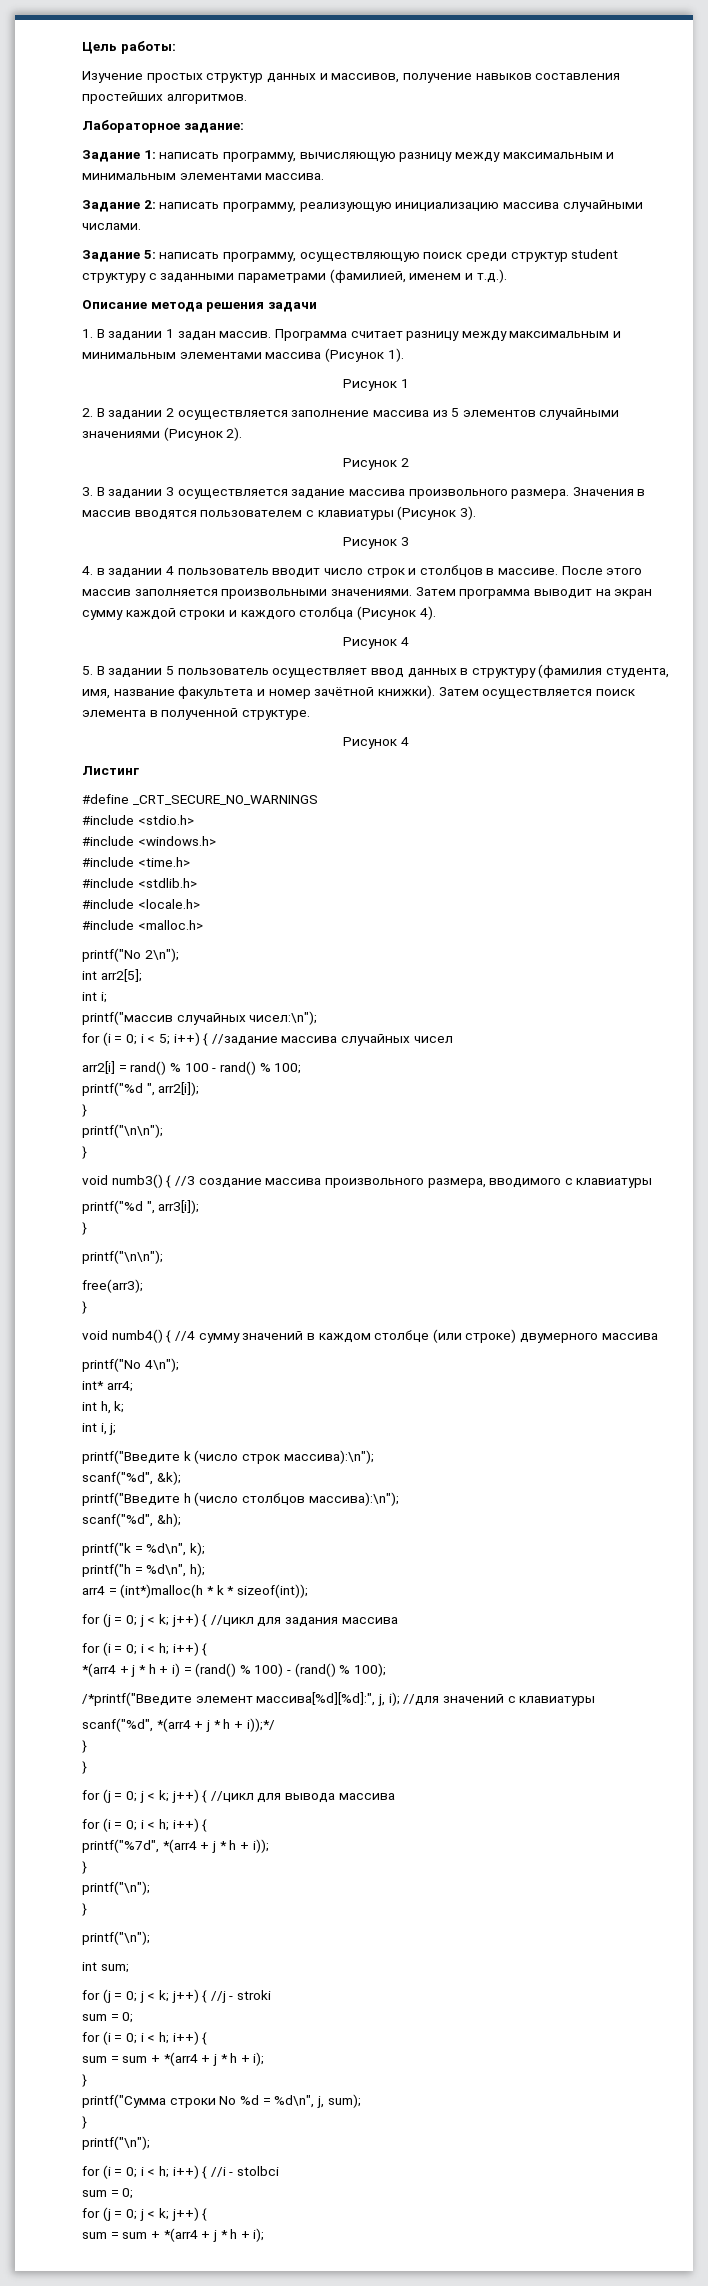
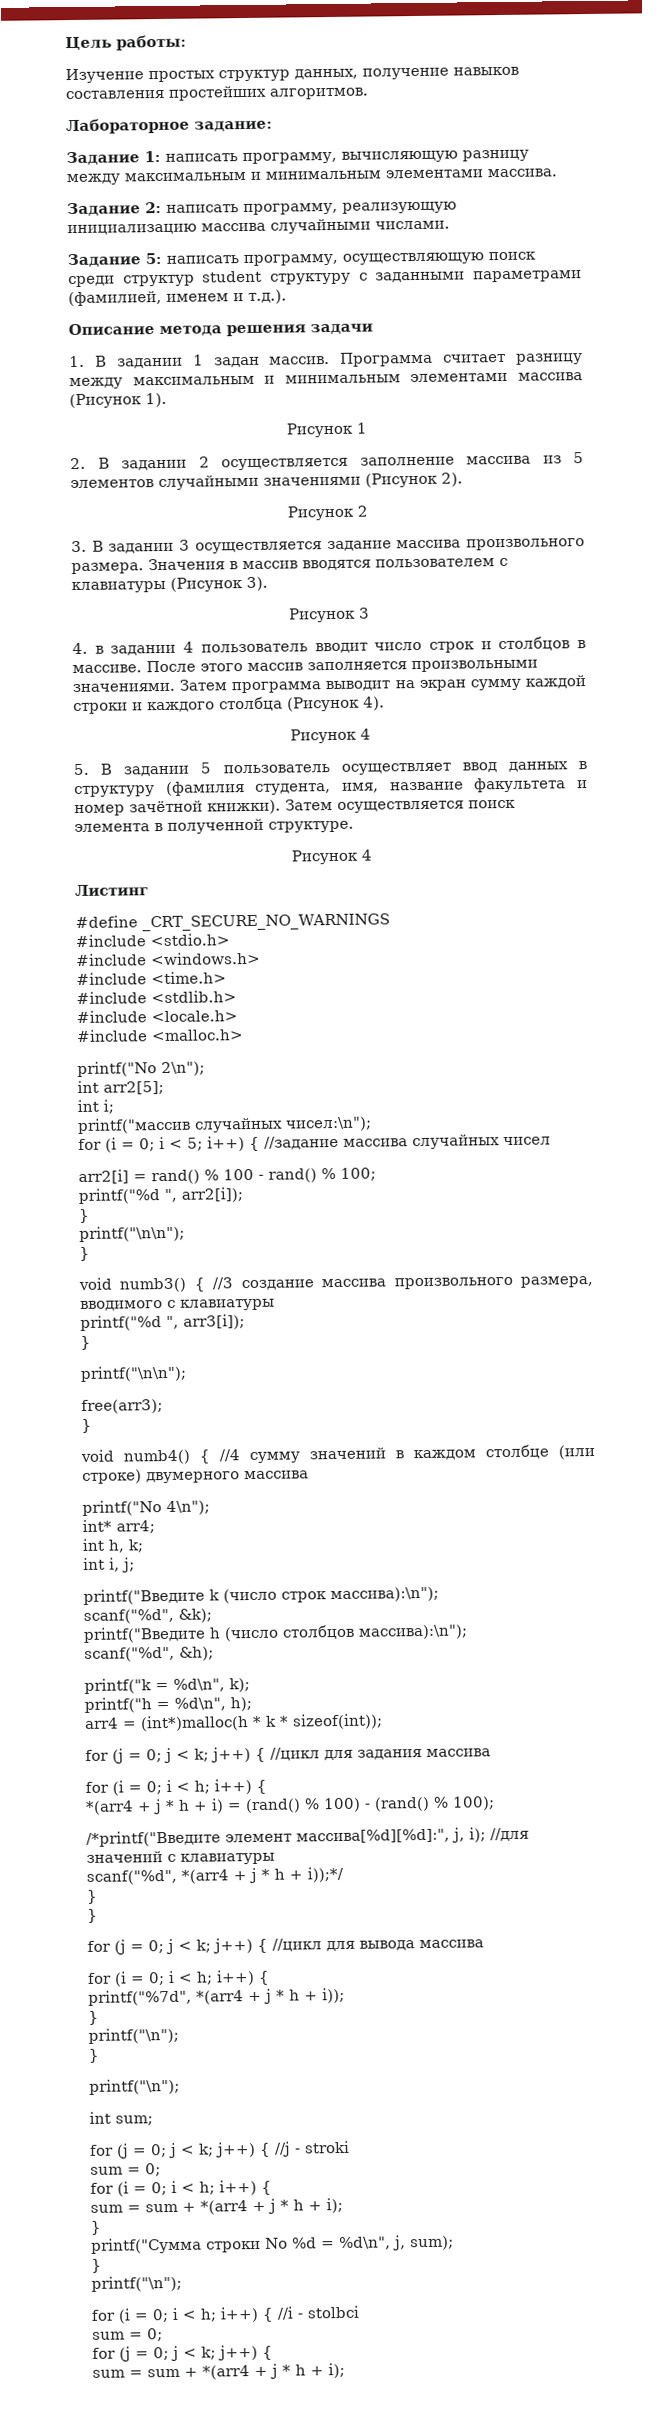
- Изучение простых структур данных и массивов, получение навыков составления простейших алгоритмов.
+ Изучение простых структур данных, получение навыков составления простейших алгоритмов.

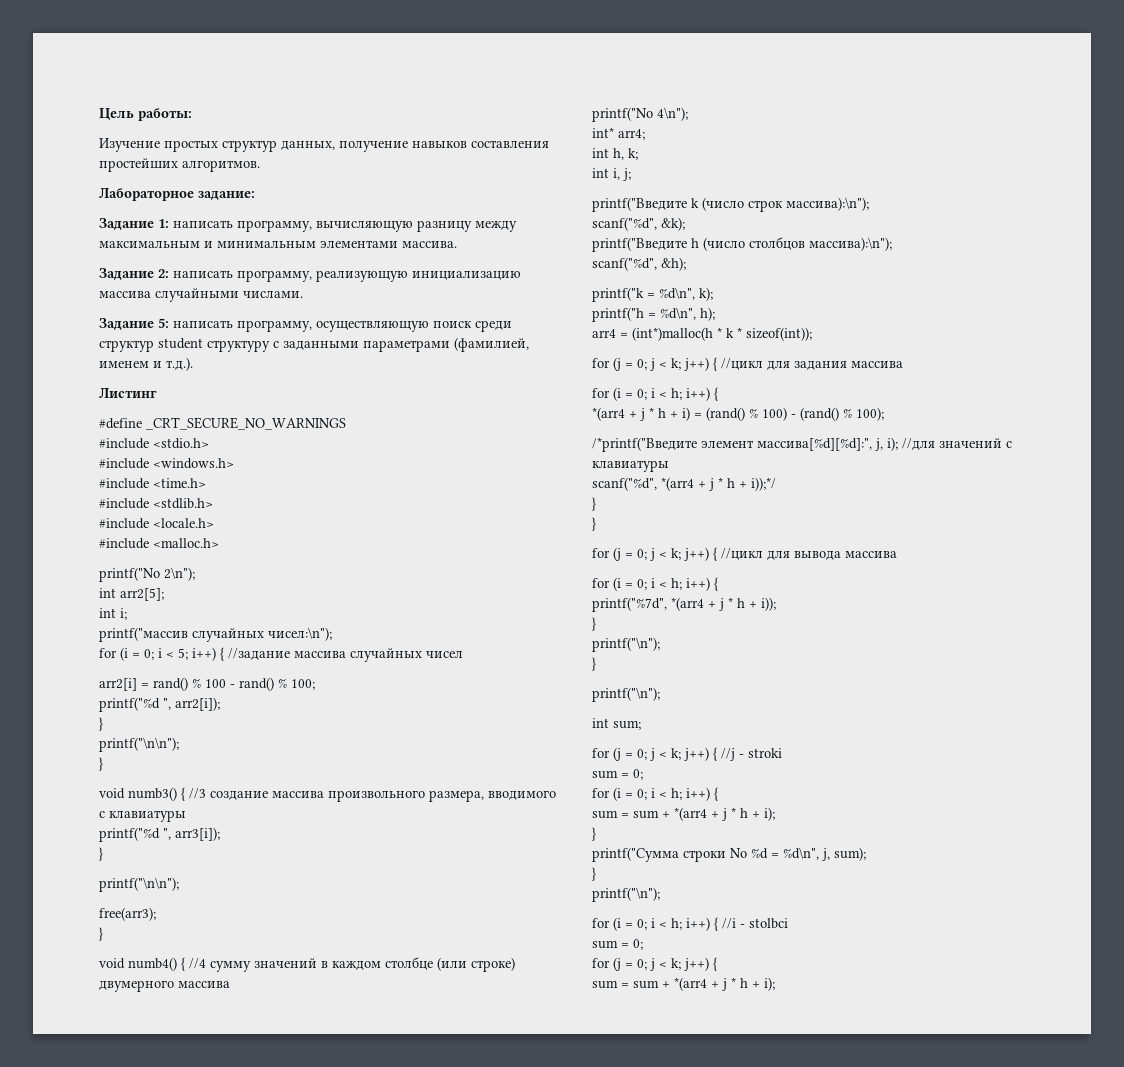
- Описание метода решения задачи
- 1. В задании 1 задан массив. Программа считает разницу между максимальным и минимальным элементами массива (Рисунок 1).
- Рисунок 1
- 2. В задании 2 осуществляется заполнение массива из 5 элементов случайными значениями (Рисунок 2).
- Рисунок 2
- 3. В задании 3 осуществляется задание массива произвольного размера. Значения в массив вводятся пользователем с клавиатуры (Рисунок 3).
- Рисунок 3
- 4. в задании 4 пользователь вводит число строк и столбцов в массиве. После этого массив заполняется произвольными значениями. Затем программа выводит на экран сумму каждой строки и каждого столбца (Рисунок 4).
- Рисунок 4
- 5. В задании 5 пользователь осуществляет ввод данных в структуру (фамилия студента, имя, название факультета и номер зачётной книжки). Затем осуществляется поиск элемента в полученной структуре.
- Рисунок 4

